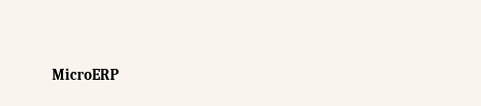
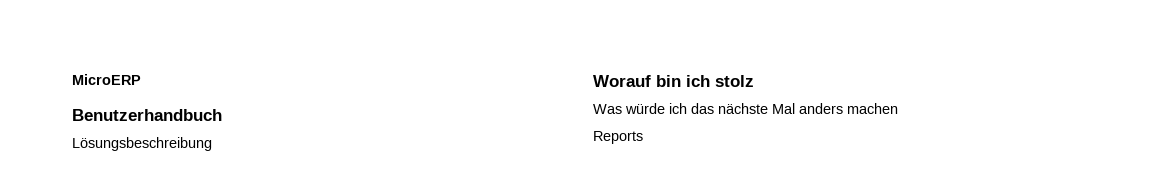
+ Benutzerhandbuch
+ Lösungsbeschreibung
+ Worauf bin ich stolz
+ Was würde ich das nächste Mal anders machen
+ Reports

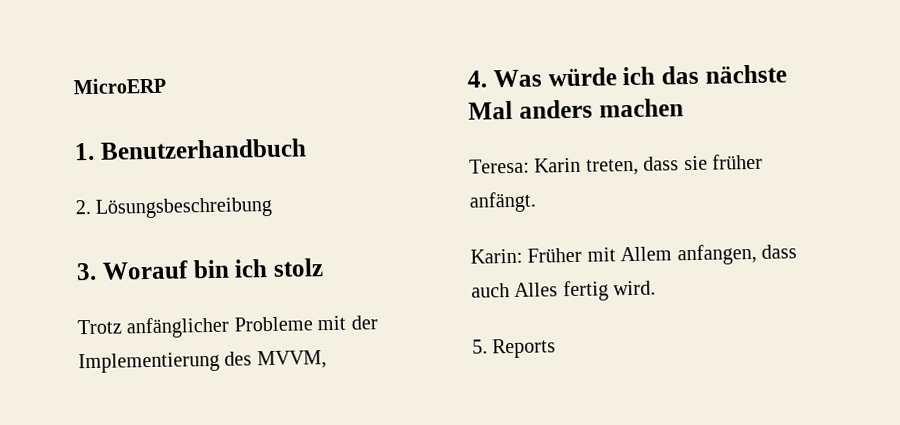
- Benutzerhandbuch
+ 1. Benutzerhandbuch
- Lösungsbeschreibung
+ 2. Lösungsbeschreibung
- Worauf bin ich stolz
+ 3. Worauf bin ich stolz
- Was würde ich das nächste Mal anders machen
+ Trotz anfänglicher Probleme mit der Implementierung des MVVM,
+ 4. Was würde ich das nächste Mal anders machen
- Reports
+ Teresa: Karin treten, dass sie früher anfängt.
+ Karin: Früher mit Allem anfangen, dass auch Alles fertig wird.
+ 5. Reports

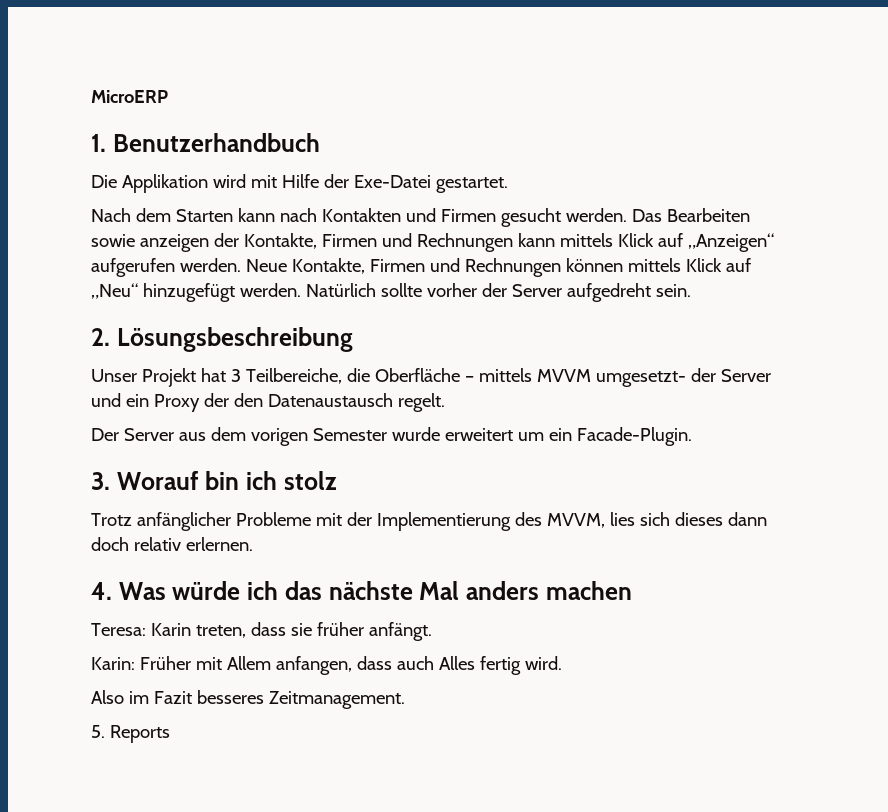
+ Die Applikation wird mit Hilfe der Exe-Datei gestartet.
+ Nach dem Starten kann nach Kontakten und Firmen gesucht werden. Das Bearbeiten sowie anzeigen der Kontakte, Firmen und Rechnungen kann mittels Klick auf „Anzeigen“ aufgerufen werden. Neue Kontakte, Firmen und Rechnungen können mittels Klick auf „Neu“ hinzugefügt werden. Natürlich sollte vorher der Server aufgedreht sein.
  2. Lösungsbeschreibung
+ Unser Projekt hat 3 Teilbereiche, die Oberfläche – mittels MVVM umgesetzt- der Server und ein Proxy der den Datenaustausch regelt.
+ Der Server aus dem vorigen Semester wurde erweitert um ein Facade-Plugin.
- Trotz anfänglicher Probleme mit der Implementierung des MVVM,
+ Trotz anfänglicher Probleme mit der Implementierung des MVVM, lies sich dieses dann doch relativ erlernen.
+ Also im Fazit besseres Zeitmanagement.

